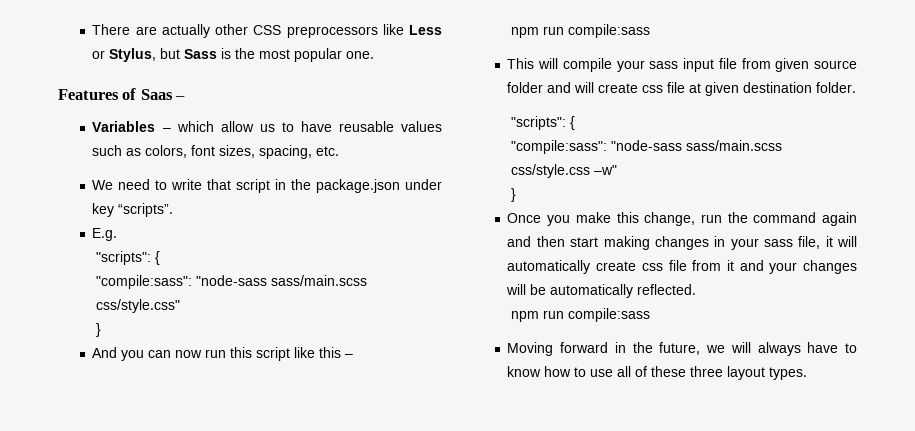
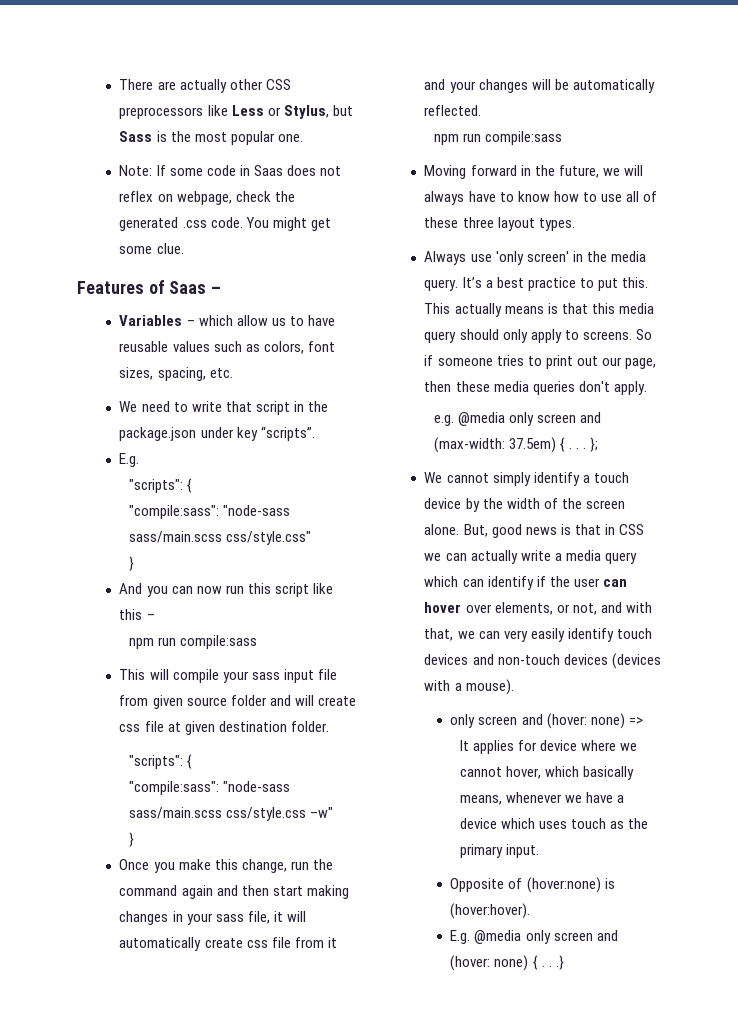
+ Note: If some code in Saas does not reflex on webpage, check the generated .css code. You might get some clue.
+ Always use 'only screen' in the media query. It’s a best practice to put this. This actually means is that this media query should only apply to screens. So if someone tries to print out our page, then these media queries don't apply.
+ e.g. @media only screen and (max-width: 37.5em) { . . . };
+ We cannot simply identify a touch device by the width of the screen alone. But, good news is that in CSS we can actually write a media query which can identify if the user can hover over elements, or not, and with that, we can very easily identify touch devices and non-touch devices (devices with a mouse).
+ only screen and (hover: none) =>
+ It applies for device where we cannot hover, which basically means, whenever we have a device which uses touch as the primary input.
+ Opposite of (hover:none) is (hover:hover).
+ E.g. @media only screen and (hover: none) { . . .}

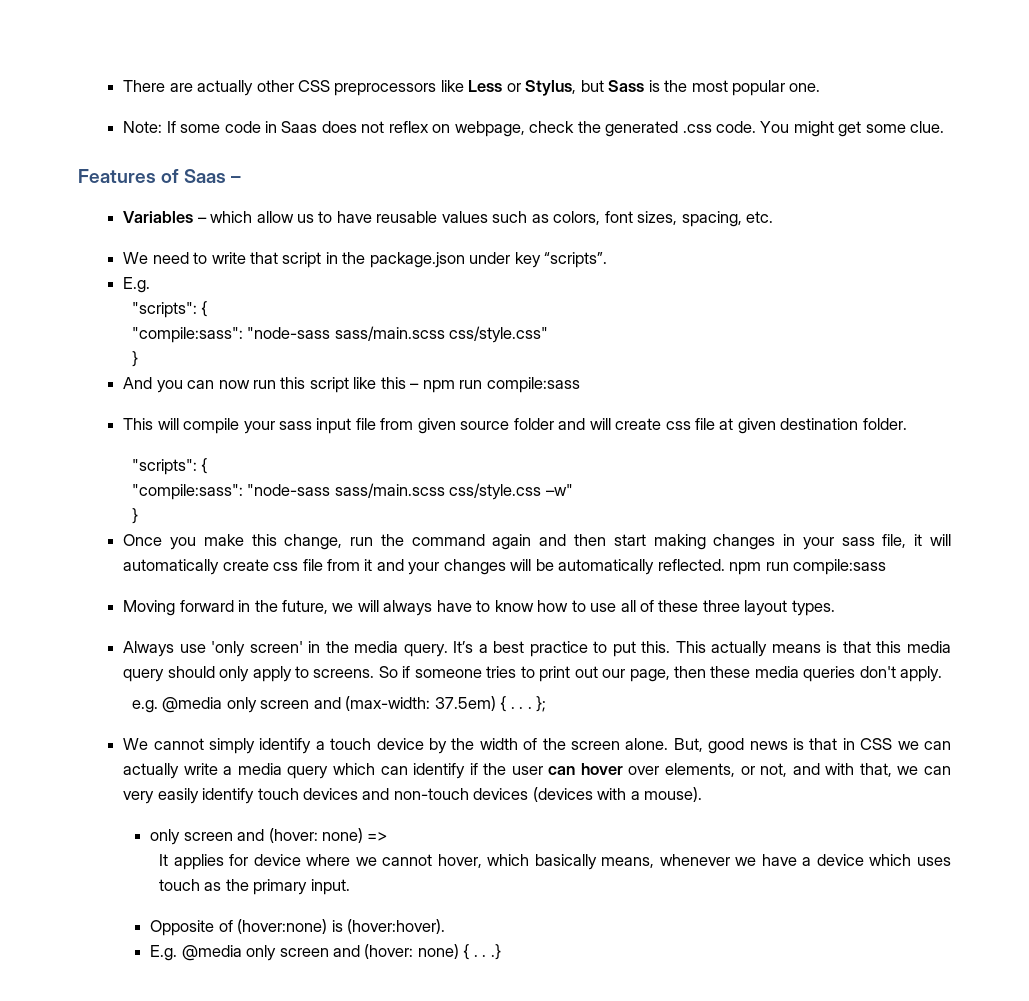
- And you can now run this script like this –
- npm run compile:sass
+ And you can now run this script like this – npm run compile:sass
- Once you make this change, run the command again and then start making changes in your sass file, it will automatically create css file from it and your changes will be automatically reflected.
- npm run compile:sass
+ Once you make this change, run the command again and then start making changes in your sass file, it will automatically create css file from it and your changes will be automatically reflected. npm run compile:sass

